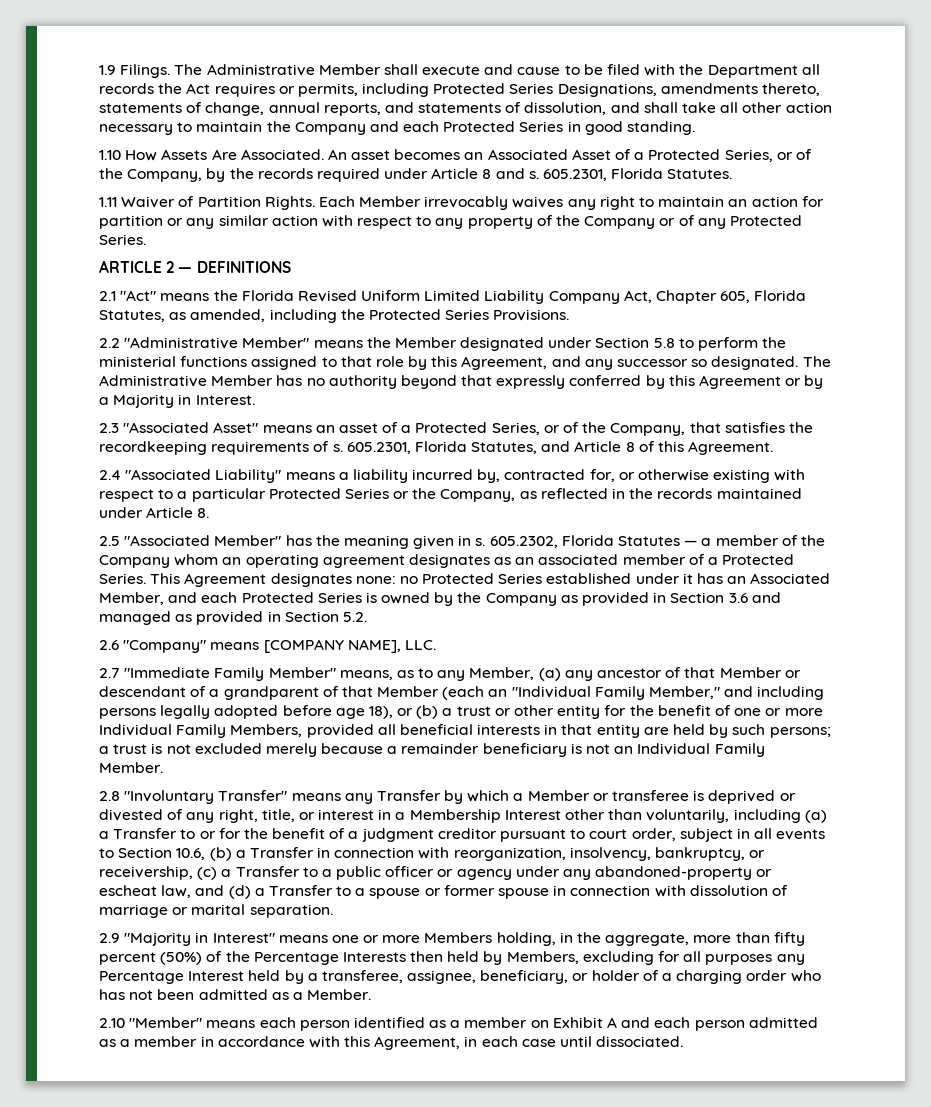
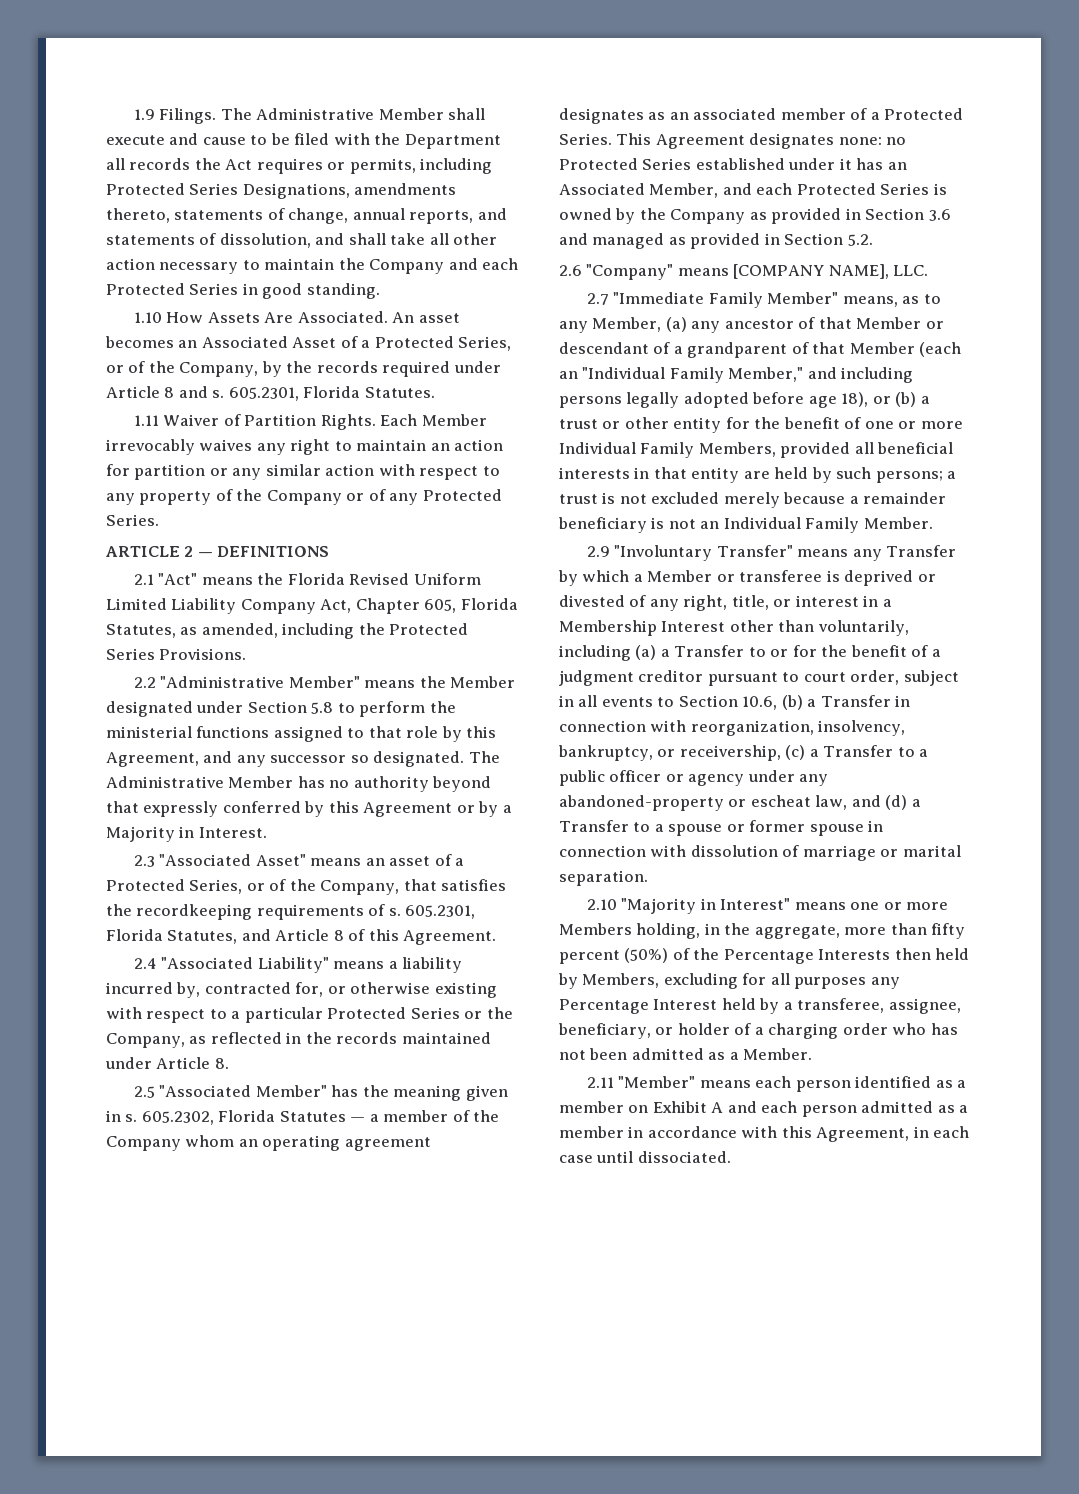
- 2.8 "Involuntary Transfer" means any Transfer by which a Member or transferee is deprived or divested of any right, title, or interest in a Membership Interest other than voluntarily, including (a) a Transfer to or for the benefit of a judgment creditor pursuant to court order, subject in all events to Section 10.6, (b) a Transfer in connection with reorganization, insolvency, bankruptcy, or receivership, (c) a Transfer to a public officer or agency under any abandoned-property or escheat law, and (d) a Transfer to a spouse or former spouse in connection with dissolution of marriage or marital separation.
+ 2.9 "Involuntary Transfer" means any Transfer by which a Member or transferee is deprived or divested of any right, title, or interest in a Membership Interest other than voluntarily, including (a) a Transfer to or for the benefit of a judgment creditor pursuant to court order, subject in all events to Section 10.6, (b) a Transfer in connection with reorganization, insolvency, bankruptcy, or receivership, (c) a Transfer to a public officer or agency under any abandoned-property or escheat law, and (d) a Transfer to a spouse or former spouse in connection with dissolution of marriage or marital separation.
- 2.9 "Majority in Interest" means one or more Members holding, in the aggregate, more than fifty percent (50%) of the Percentage Interests then held by Members, excluding for all purposes any Percentage Interest held by a transferee, assignee, beneficiary, or holder of a charging order who has not been admitted as a Member.
+ 2.10 "Majority in Interest" means one or more Members holding, in the aggregate, more than fifty percent (50%) of the Percentage Interests then held by Members, excluding for all purposes any Percentage Interest held by a transferee, assignee, beneficiary, or holder of a charging order who has not been admitted as a Member.
- 2.10 "Member" means each person identified as a member on Exhibit A and each person admitted as a member in accordance with this Agreement, in each case until dissociated.
+ 2.11 "Member" means each person identified as a member on Exhibit A and each person admitted as a member in accordance with this Agreement, in each case until dissociated.

